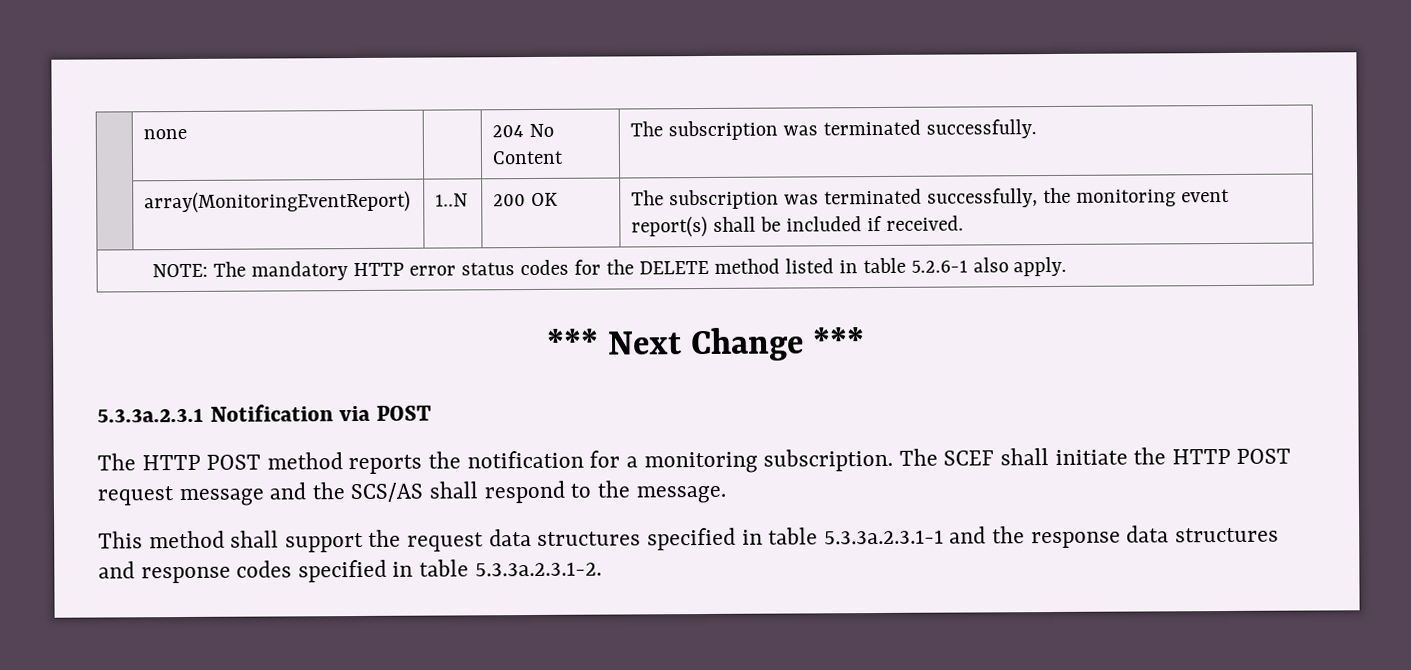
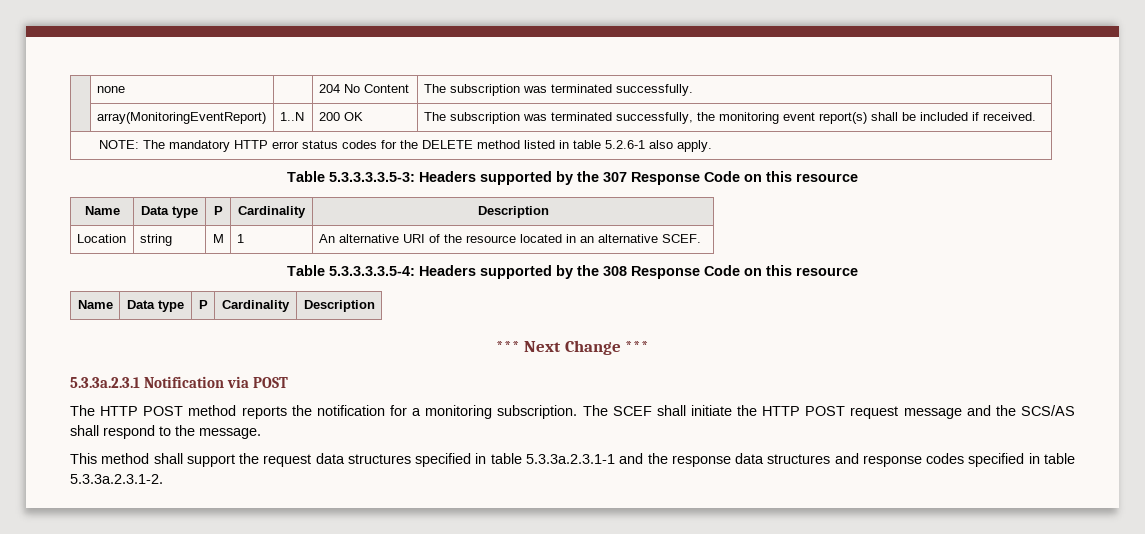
+ Table 5.3.3.3.3.5-3: Headers supported by the 307 Response Code on this resource
+ Name | Data type | P | Cardinality | Description
+ Location | string | M | 1 | An alternative URI of the resource located in an alternative SCEF.
+ Table 5.3.3.3.3.5-4: Headers supported by the 308 Response Code on this resource
+ Name | Data type | P | Cardinality | Description

